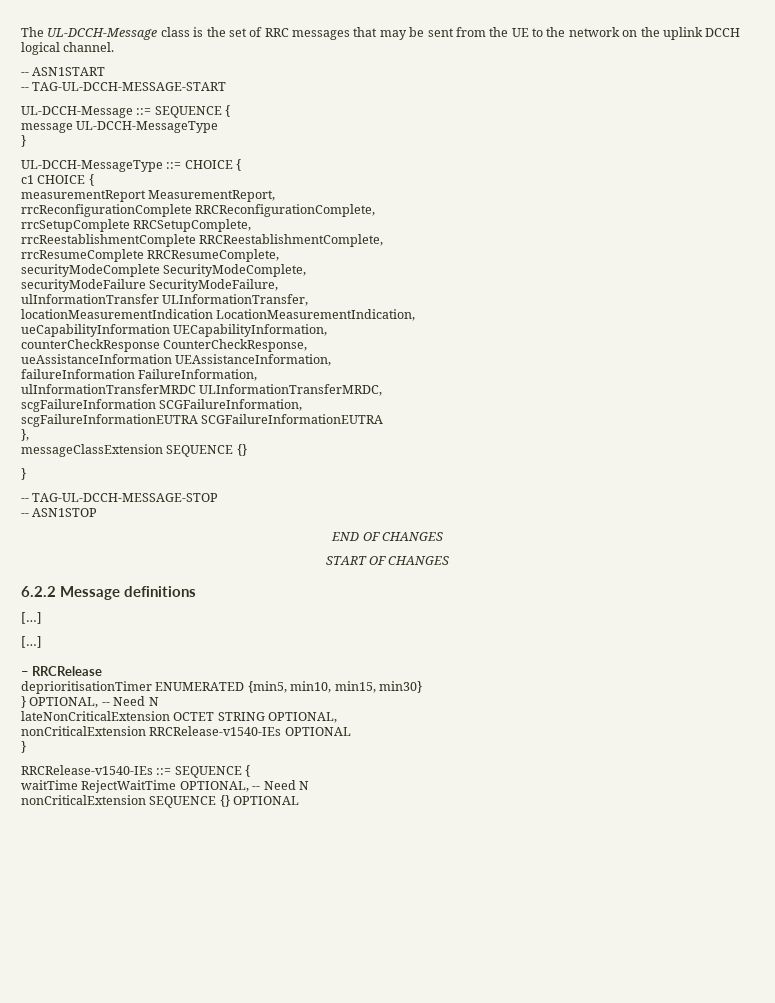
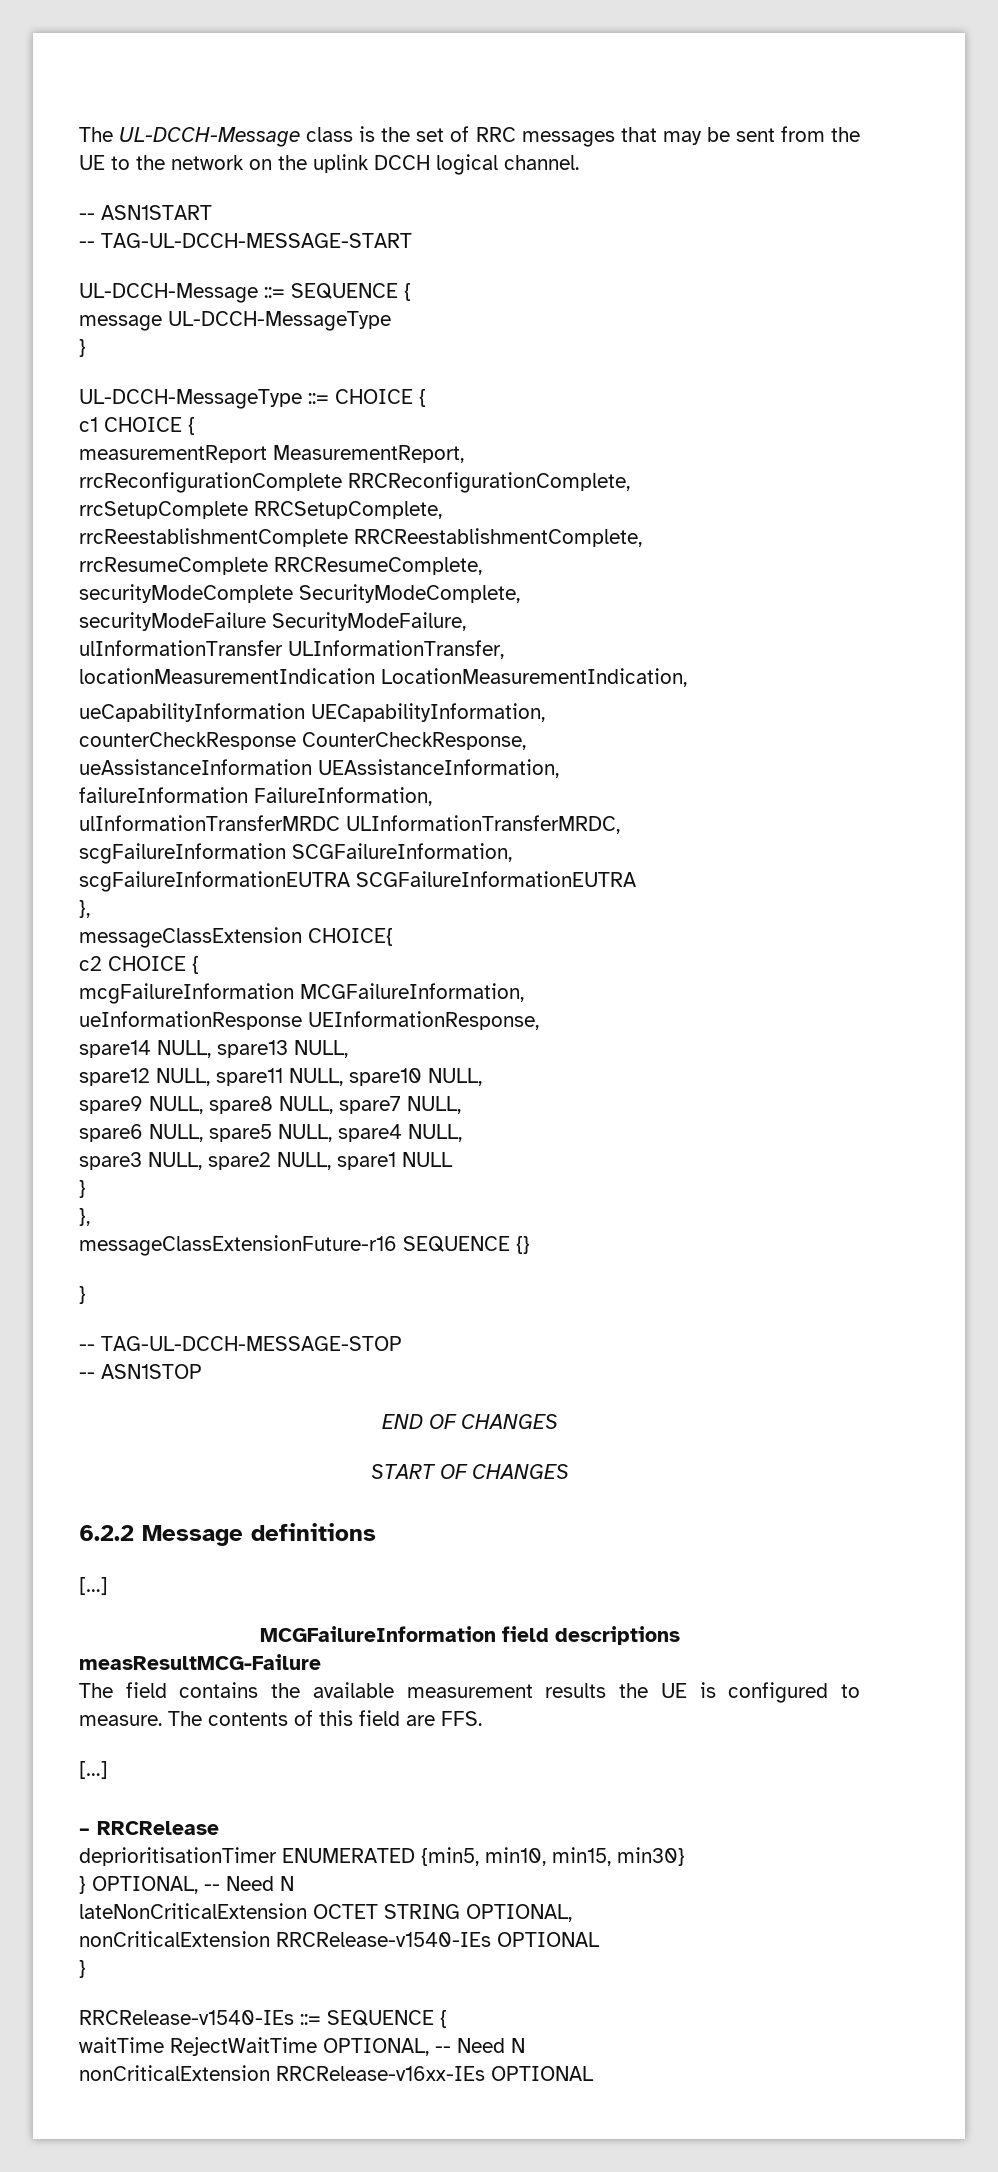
- messageClassExtension SEQUENCE {}
+ messageClassExtension CHOICE{
+ c2 CHOICE {
+ mcgFailureInformation MCGFailureInformation,
+ ueInformationResponse UEInformationResponse,
+ spare14 NULL, spare13 NULL,
+ spare12 NULL, spare11 NULL, spare10 NULL,
+ spare9 NULL, spare8 NULL, spare7 NULL,
+ spare6 NULL, spare5 NULL, spare4 NULL,
+ spare3 NULL, spare2 NULL, spare1 NULL
+ }
+ },
+ messageClassExtensionFuture-r16 SEQUENCE {}
+ MCGFailureInformation field descriptions
+ measResultMCG-Failure
+ The field contains the available measurement results the UE is configured to measure. The contents of this field are FFS.
- nonCriticalExtension SEQUENCE {} OPTIONAL
+ nonCriticalExtension RRCRelease-v16xx-IEs OPTIONAL

